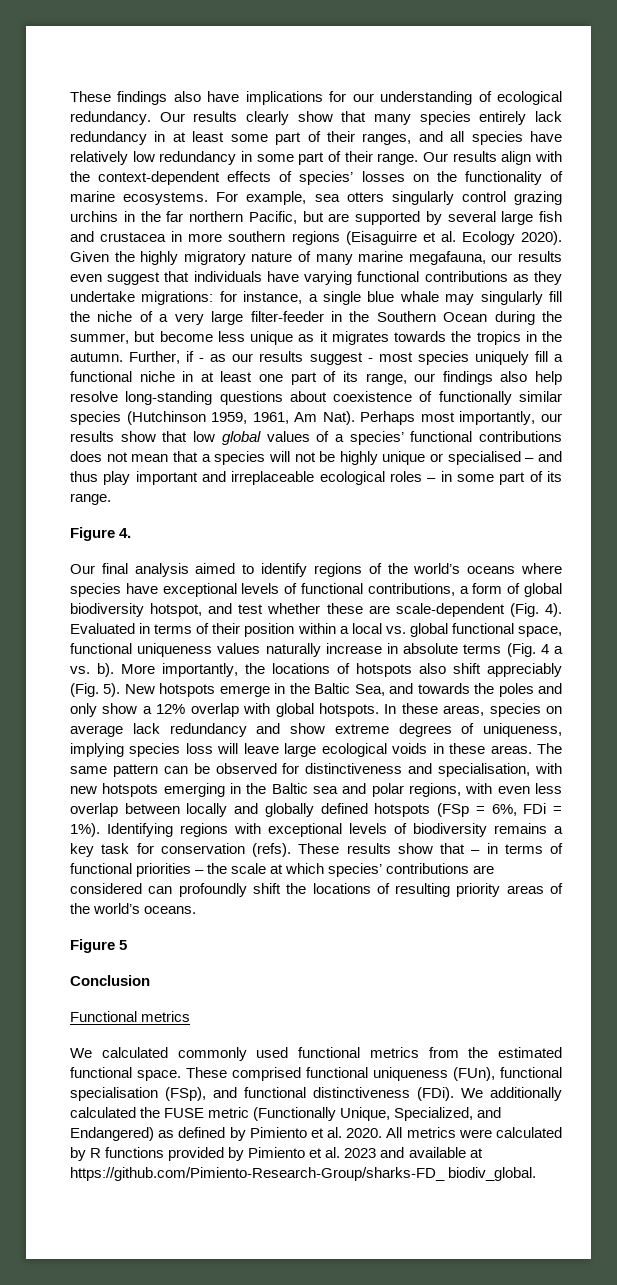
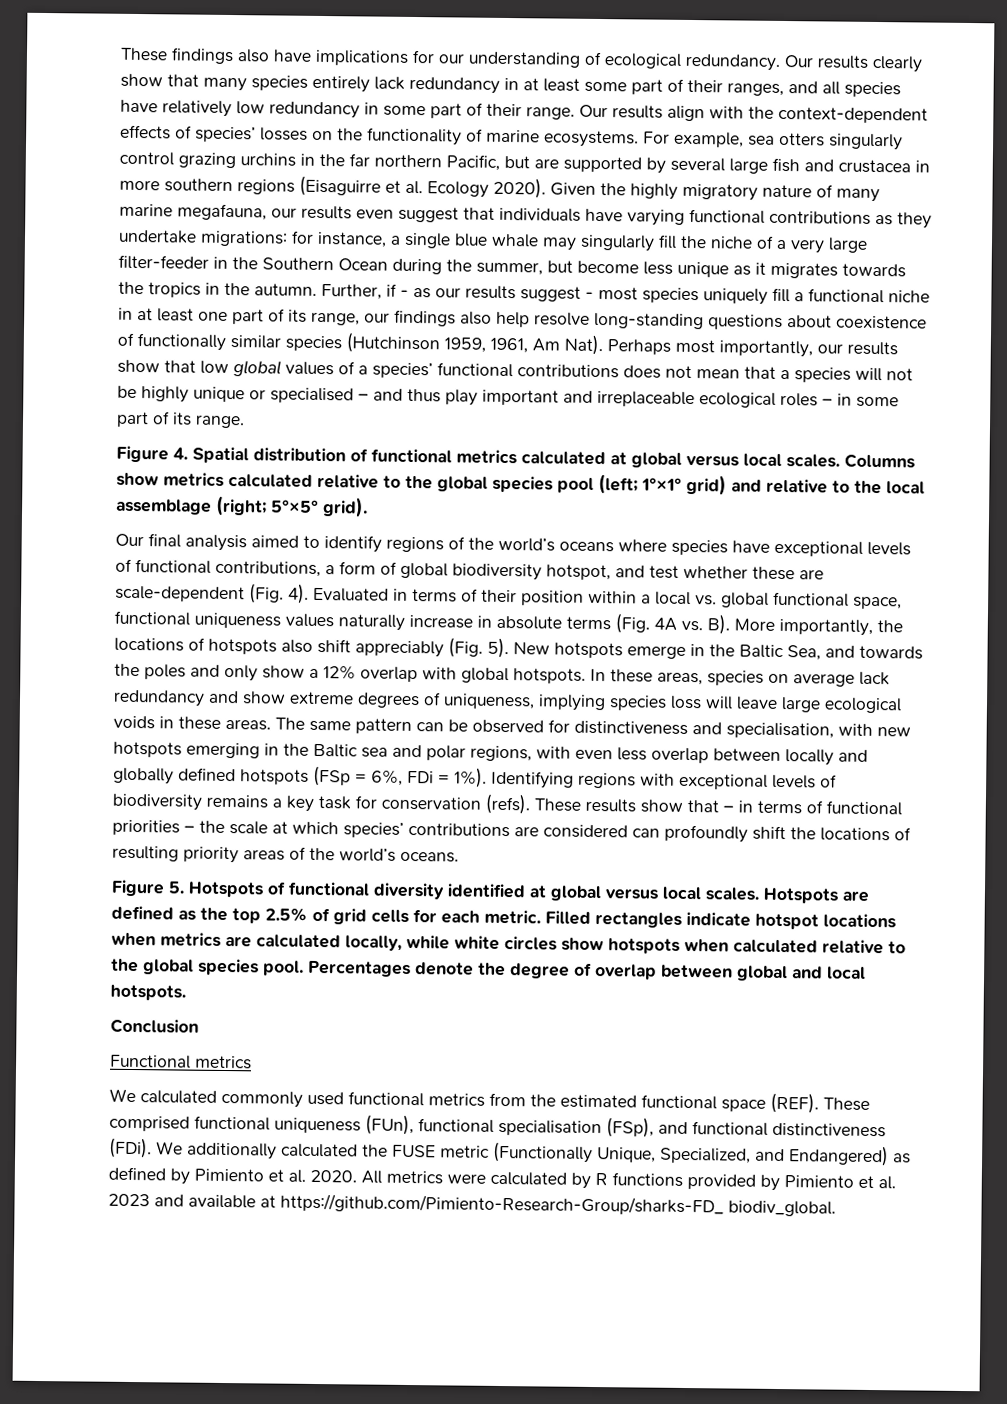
- Figure 4.
+ Figure 4. Spatial distribution of functional metrics calculated at global versus local scales. Columns show metrics calculated relative to the global species pool (left; 1°×1° grid) and relative to the local assemblage (right; 5°×5° grid).
- Evaluated in terms of their position within a local vs. global functional space, functional uniqueness values naturally increase in absolute terms (Fig. 4 a vs. b). More importantly, the locations of hotspots also shift appreciably (Fig. 5).
+ Evaluated in terms of their position within a local vs. global functional space, functional uniqueness values naturally increase in absolute terms (Fig. 4A vs. B). More importantly, the locations of hotspots also shift appreciably (Fig. 5).
- Figure 5
+ Figure 5. Hotspots of functional diversity identified at global versus local scales. Hotspots are defined as the top 2.5% of grid cells for each metric. Filled rectangles indicate hotspot locations when metrics are calculated locally, while white circles show hotspots when calculated relative to the global species pool. Percentages denote the degree of overlap between global and local hotspots.
- We calculated commonly used functional metrics from the estimated functional space.
+ We calculated commonly used functional metrics from the estimated functional space (REF).

